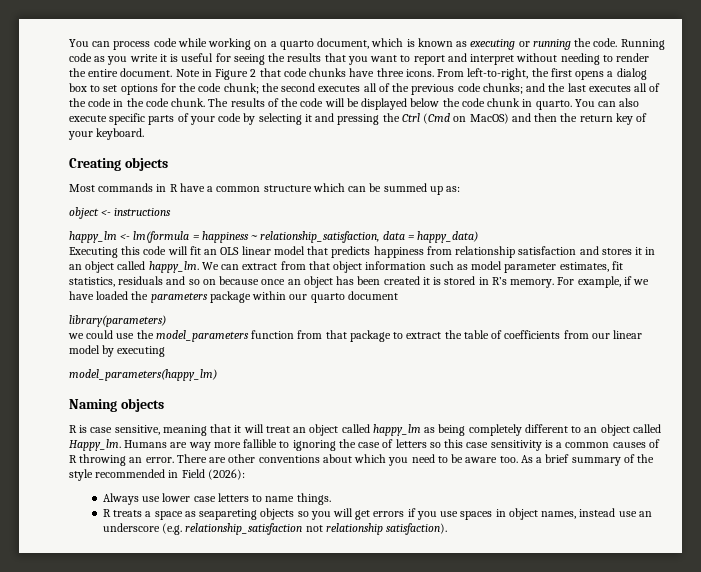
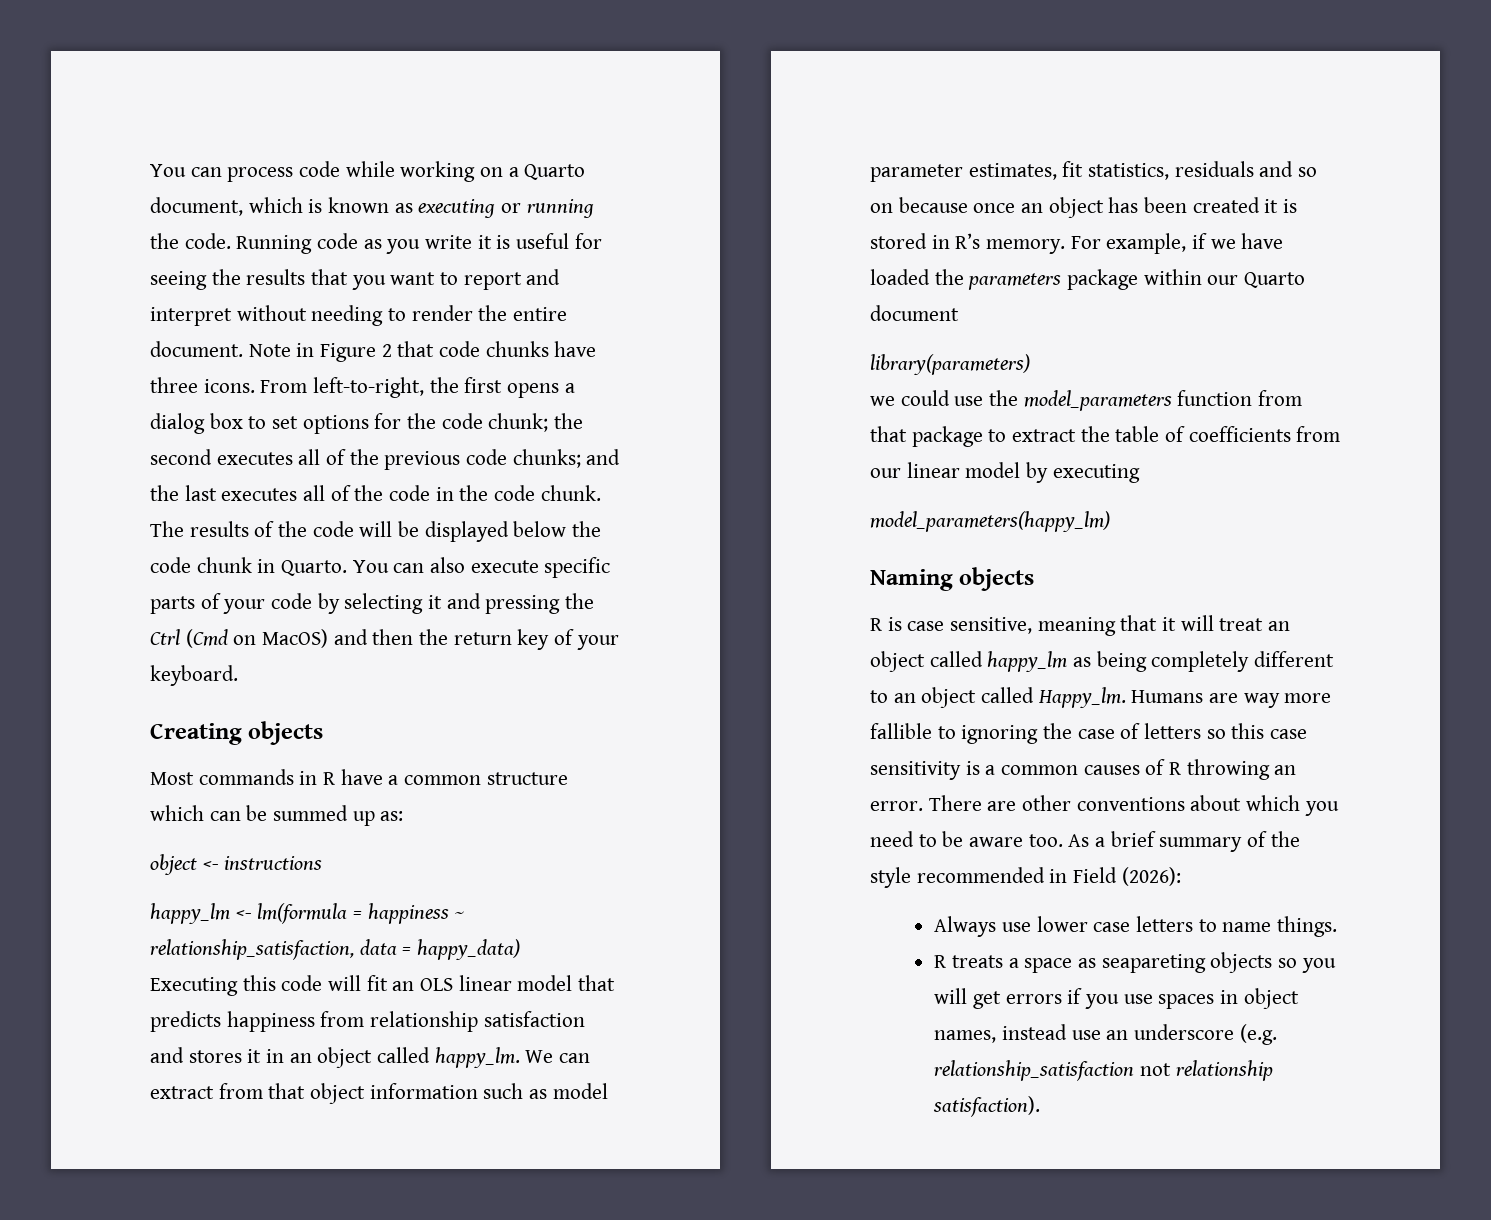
- You can process code while working on a quarto document, which is known as executing or running the code.
+ You can process code while working on a Quarto document, which is known as executing or running the code.
- The results of the code will be displayed below the code chunk in quarto.
+ The results of the code will be displayed below the code chunk in Quarto.
- For example, if we have loaded the parameters package within our quarto document
+ For example, if we have loaded the parameters package within our Quarto document

